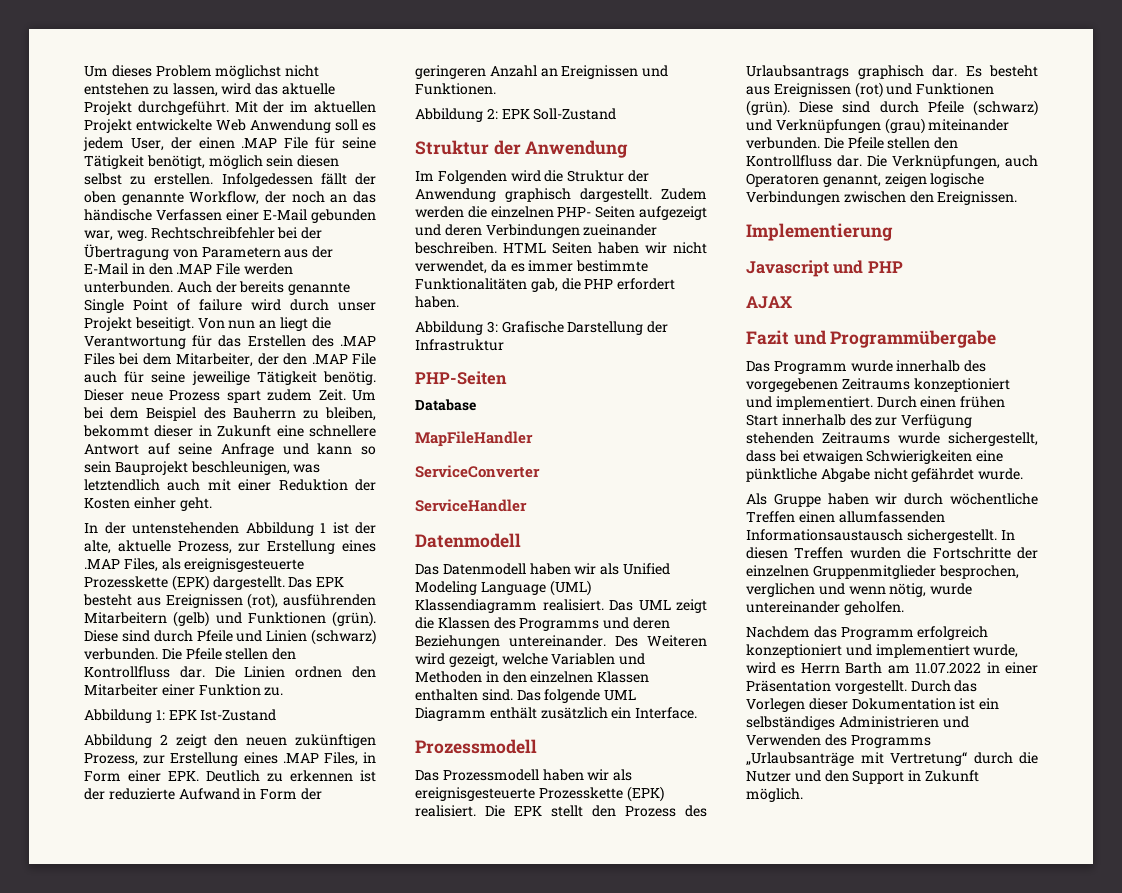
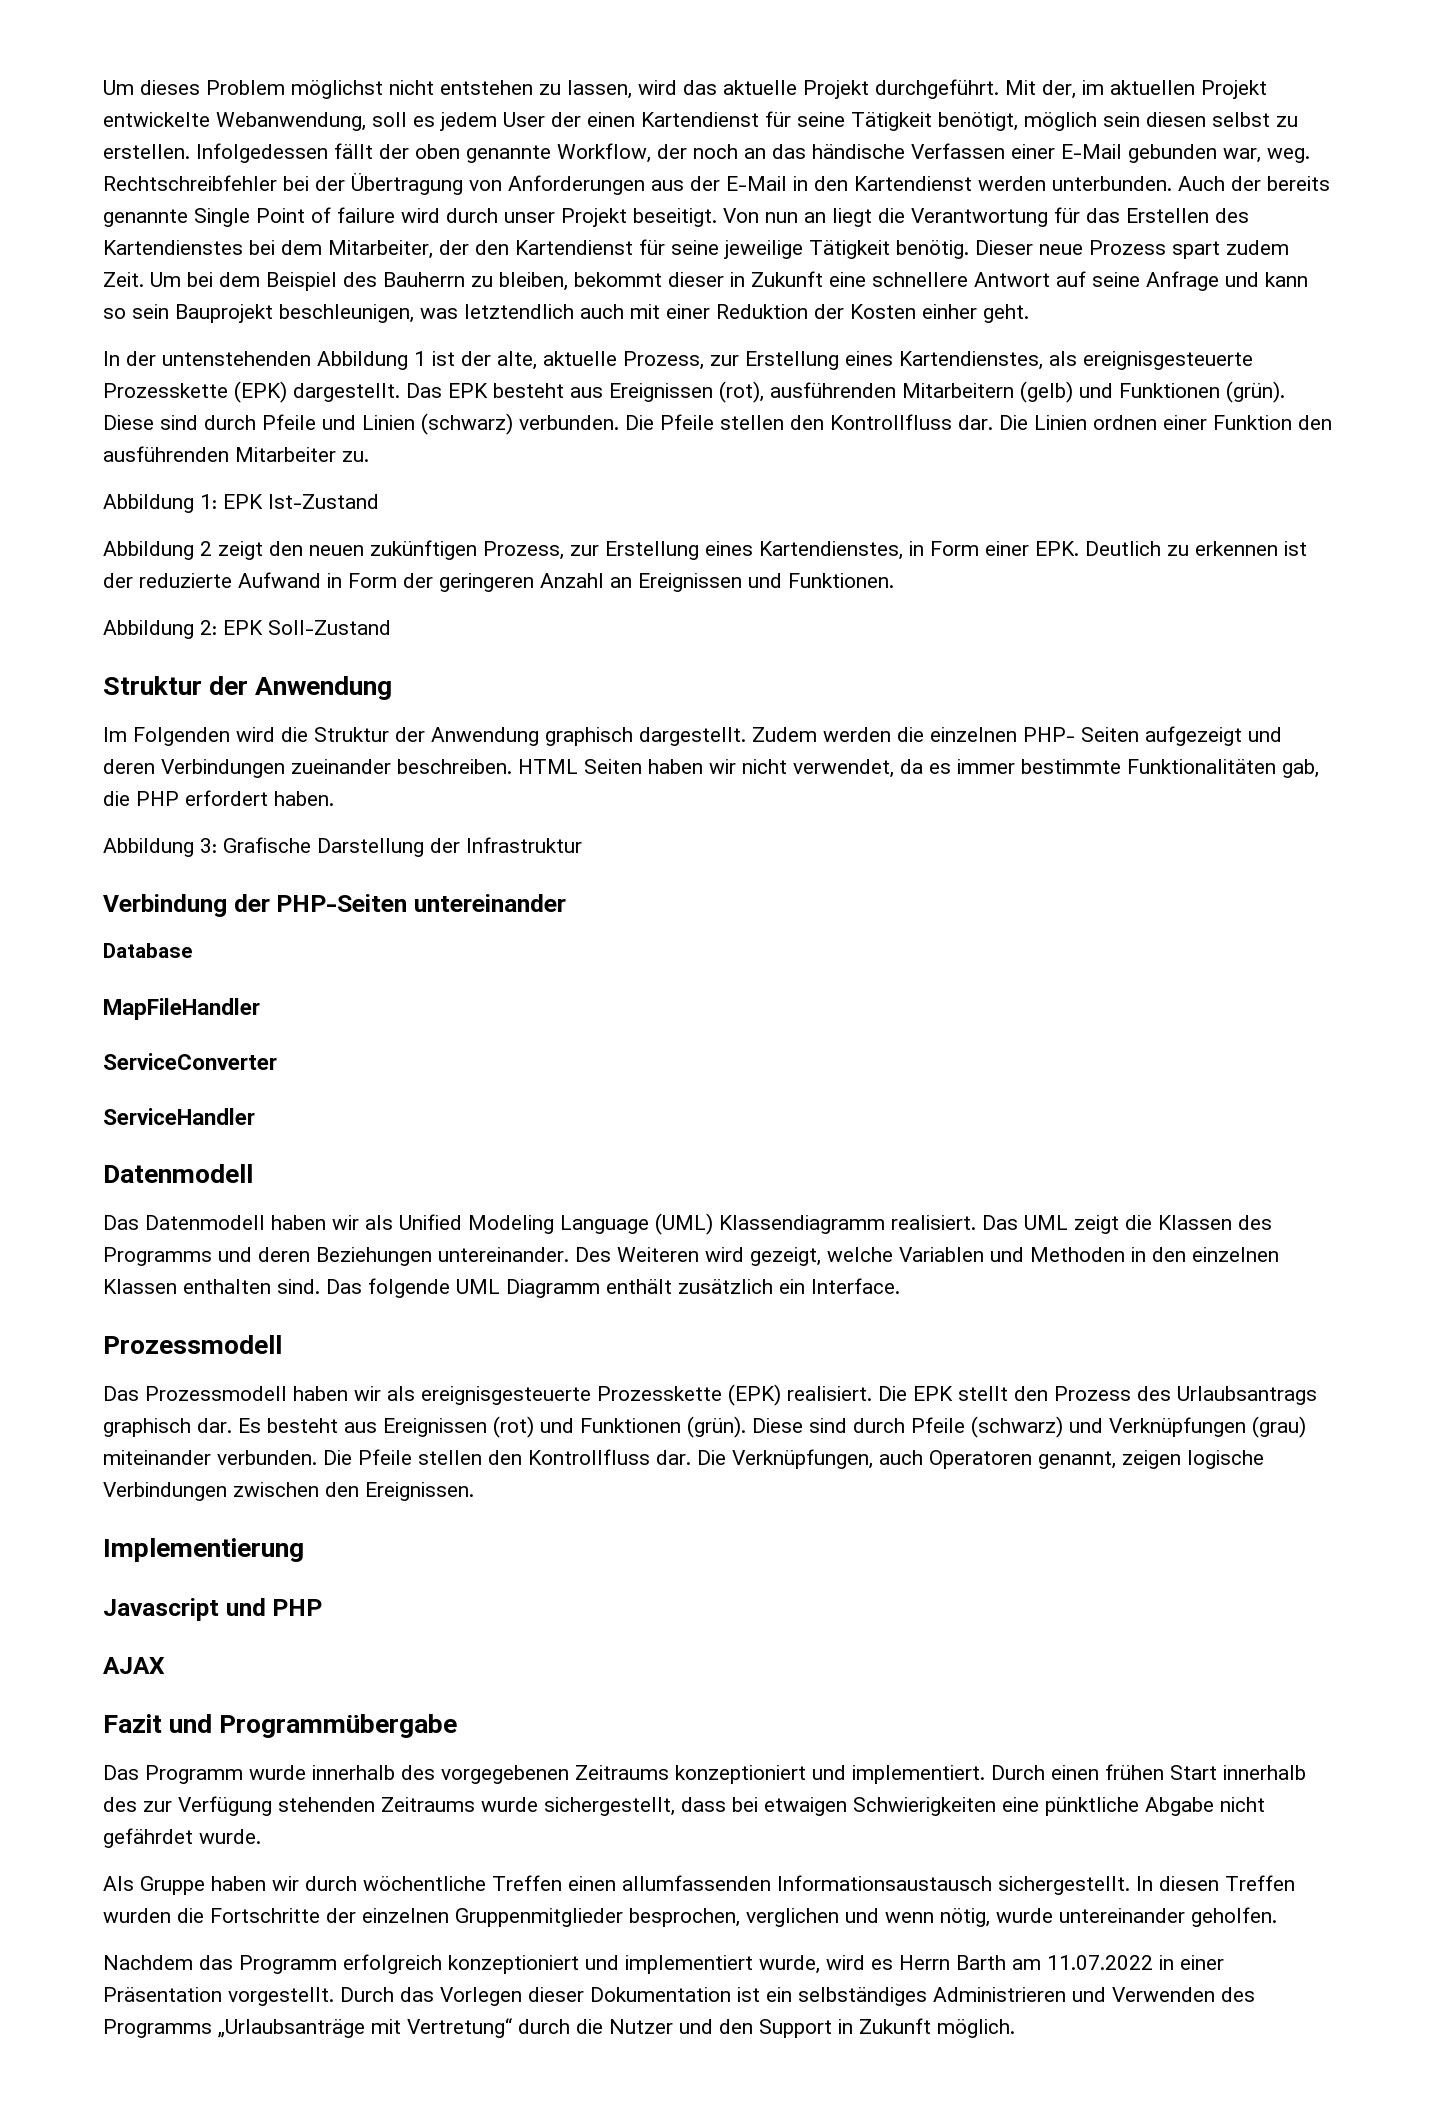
- Mit der im aktuellen Projekt entwickelte Web Anwendung soll es jedem User, der einen .MAP File für seine Tätigkeit benötigt, möglich sein diesen selbst zu erstellen.
+ Mit der, im aktuellen Projekt entwickelte Webanwendung, soll es jedem User der einen Kartendienst für seine Tätigkeit benötigt, möglich sein diesen selbst zu erstellen.
- Rechtschreibfehler bei der Übertragung von Parametern aus der E-Mail in den .MAP File werden unterbunden.
+ Rechtschreibfehler bei der Übertragung von Anforderungen aus der E-Mail in den Kartendienst werden unterbunden.
- Von nun an liegt die Verantwortung für das Erstellen des .MAP Files bei dem Mitarbeiter, der den .MAP File auch für seine jeweilige Tätigkeit benötig.
+ Von nun an liegt die Verantwortung für das Erstellen des Kartendienstes bei dem Mitarbeiter, der den Kartendienst für seine jeweilige Tätigkeit benötig.
- In der untenstehenden Abbildung 1 ist der alte, aktuelle Prozess, zur Erstellung eines .MAP Files, als ereignisgesteuerte Prozesskette (EPK) dargestellt.
+ In der untenstehenden Abbildung 1 ist der alte, aktuelle Prozess, zur Erstellung eines Kartendienstes, als ereignisgesteuerte Prozesskette (EPK) dargestellt.
- Die Linien ordnen den Mitarbeiter einer Funktion zu.
+ Die Linien ordnen einer Funktion den ausführenden Mitarbeiter zu.
- Abbildung 2 zeigt den neuen zukünftigen Prozess, zur Erstellung eines .MAP Files, in Form einer EPK. Deutlich zu erkennen ist der reduzierte Aufwand in Form der geringeren Anzahl an Ereignissen und Funktionen.
+ Abbildung 2 zeigt den neuen zukünftigen Prozess, zur Erstellung eines Kartendienstes, in Form einer EPK. Deutlich zu erkennen ist der reduzierte Aufwand in Form der geringeren Anzahl an Ereignissen und Funktionen.
- PHP-Seiten
+ Verbindung der PHP-Seiten untereinander

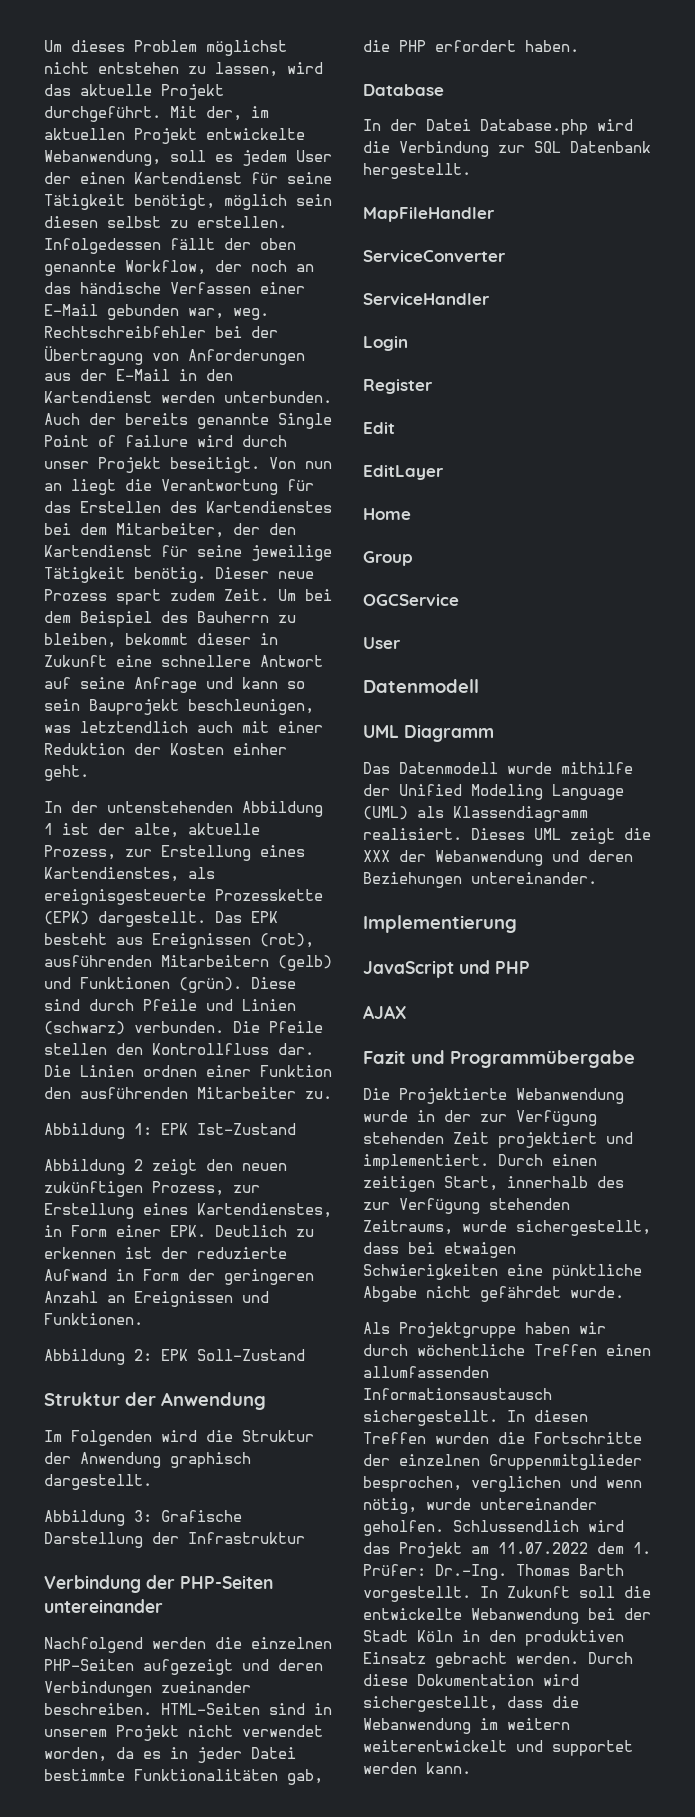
- Zudem werden die einzelnen PHP- Seiten aufgezeigt und deren Verbindungen zueinander beschreiben. HTML Seiten haben wir nicht verwendet, da es immer bestimmte Funktionalitäten gab, die PHP erfordert haben.
+ Nachfolgend werden die einzelnen PHP-Seiten aufgezeigt und deren Verbindungen zueinander beschreiben. HTML-Seiten sind in unserem Projekt nicht verwendet worden, da es in jeder Datei bestimmte Funktionalitäten gab, die PHP erfordert haben.
  Database
+ In der Datei Database.php wird die Verbindung zur SQL Datenbank hergestellt.
  MapFileHandler
  ServiceConverter
  ServiceHandler
+ Login
+ Register
+ Edit
+ EditLayer
+ Home
+ Group
+ OGCService
+ User
  Datenmodell
+ UML Diagramm
- Das Datenmodell haben wir als Unified Modeling Language (UML) Klassendiagramm realisiert.
+ Das Datenmodell wurde mithilfe der Unified Modeling Language (UML) als Klassendiagramm realisiert.
- Das UML zeigt die Klassen des Programms und deren Beziehungen untereinander. Des Weiteren wird gezeigt, welche Variablen und Methoden in den einzelnen Klassen enthalten sind. Das folgende UML Diagramm enthält zusätzlich ein Interface.
- Prozessmodell
- Das Prozessmodell haben wir als ereignisgesteuerte Prozesskette (EPK) realisiert. Die EPK stellt den Prozess des Urlaubsantrags graphisch dar. Es besteht aus Ereignissen (rot) und Funktionen (grün). Diese sind durch Pfeile (schwarz) und Verknüpfungen (grau) miteinander verbunden. Die Pfeile stellen den Kontrollfluss dar. Die Verknüpfungen, auch Operatoren genannt, zeigen logische Verbindungen zwischen den Ereignissen.
+ Dieses UML zeigt die XXX der Webanwendung und deren Beziehungen untereinander.
- Javascript und PHP
+ JavaScript und PHP
- Das Programm wurde innerhalb des vorgegebenen Zeitraums konzeptioniert und implementiert.
+ Die Projektierte Webanwendung wurde in der zur Verfügung stehenden Zeit projektiert und implementiert.
- Durch einen frühen Start innerhalb des zur Verfügung stehenden Zeitraums wurde sichergestellt, dass bei etwaigen Schwierigkeiten eine pünktliche Abgabe nicht gefährdet wurde.
+ Durch einen zeitigen Start, innerhalb des zur Verfügung stehenden Zeitraums, wurde sichergestellt, dass bei etwaigen Schwierigkeiten eine pünktliche Abgabe nicht gefährdet wurde.
- Als Gruppe haben wir durch wöchentliche Treffen einen allumfassenden Informationsaustausch sichergestellt.
+ Als Projektgruppe haben wir durch wöchentliche Treffen einen allumfassenden Informationsaustausch sichergestellt.
- In diesen Treffen wurden die Fortschritte der einzelnen Gruppenmitglieder besprochen, verglichen und wenn nötig, wurde untereinander geholfen.
- Nachdem das Programm erfolgreich konzeptioniert und implementiert wurde, wird es Herrn Barth am 11.07.2022 in einer Präsentation vorgestellt. Durch das Vorlegen dieser Dokumentation ist ein selbständiges Administrieren und Verwenden des Programms „Urlaubsanträge mit Vertretung“ durch die Nutzer und den Support in Zukunft möglich.
+ In diesen Treffen wurden die Fortschritte der einzelnen Gruppenmitglieder besprochen, verglichen und wenn nötig, wurde untereinander geholfen. Schlussendlich wird das Projekt am 11.07.2022 dem 1. Prüfer: Dr.-Ing. Thomas Barth vorgestellt. In Zukunft soll die entwickelte Webanwendung bei der Stadt Köln in den produktiven Einsatz gebracht werden. Durch diese Dokumentation wird sichergestellt, dass die Webanwendung im weitern weiterentwickelt und supportet werden kann.

